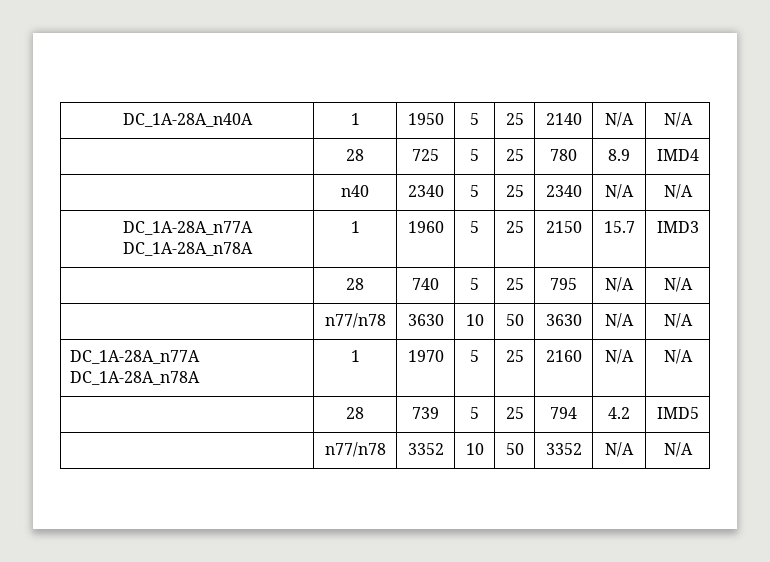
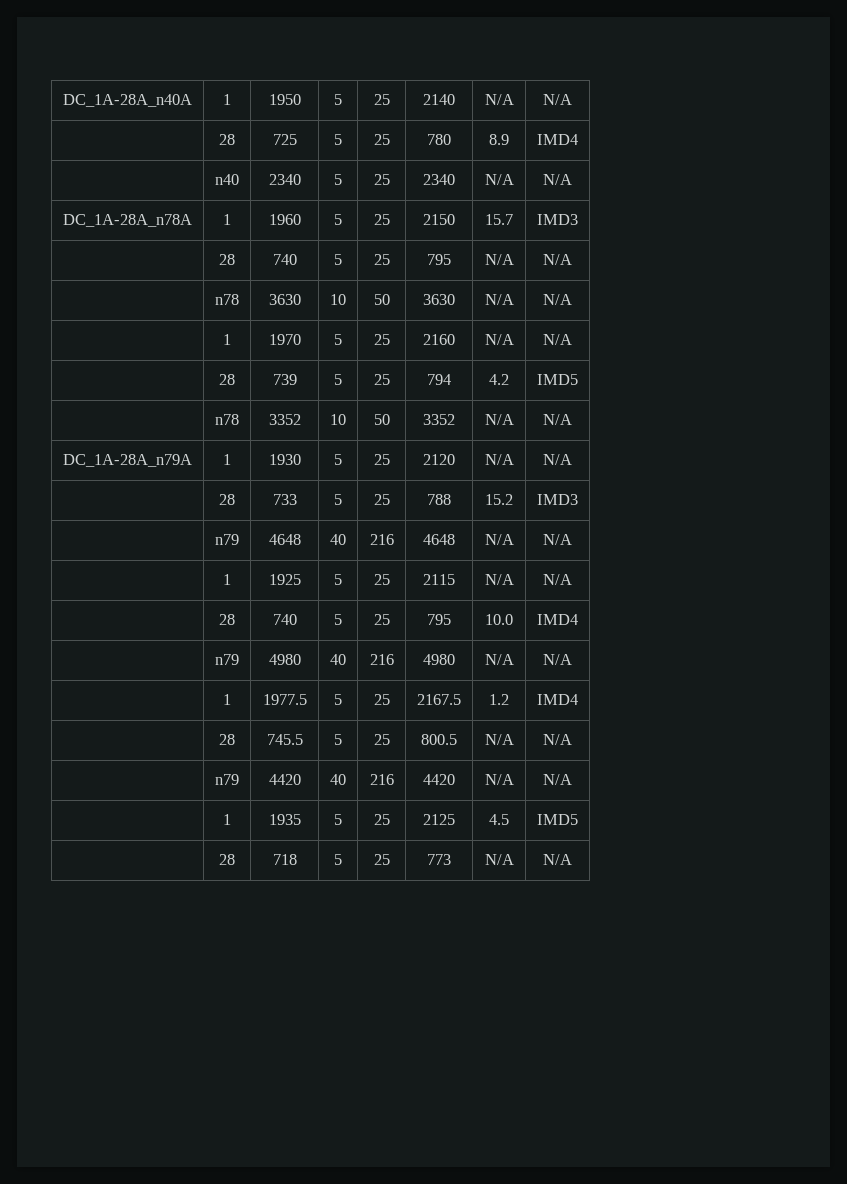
- DC_1A-28A_n77A DC_1A-28A_n78A | 1 | 1960 | 5 | 25 | 2150 | 15.7 | IMD3
+ DC_1A-28A_n78A | 1 | 1960 | 5 | 25 | 2150 | 15.7 | IMD3
- | n77/n78 | 3630 | 10 | 50 | 3630 | N/A | N/A
+ | n78 | 3630 | 10 | 50 | 3630 | N/A | N/A
- DC_1A-28A_n77A DC_1A-28A_n78A | 1 | 1970 | 5 | 25 | 2160 | N/A | N/A
+ | 1 | 1970 | 5 | 25 | 2160 | N/A | N/A
- | n77/n78 | 3352 | 10 | 50 | 3352 | N/A | N/A
+ | n78 | 3352 | 10 | 50 | 3352 | N/A | N/A
+ DC_1A-28A_n79A | 1 | 1930 | 5 | 25 | 2120 | N/A | N/A
+ | 28 | 733 | 5 | 25 | 788 | 15.2 | IMD3
+ | n79 | 4648 | 40 | 216 | 4648 | N/A | N/A
+ | 1 | 1925 | 5 | 25 | 2115 | N/A | N/A
+ | 28 | 740 | 5 | 25 | 795 | 10.0 | IMD4
+ | n79 | 4980 | 40 | 216 | 4980 | N/A | N/A
+ | 1 | 1977.5 | 5 | 25 | 2167.5 | 1.2 | IMD4
+ | 28 | 745.5 | 5 | 25 | 800.5 | N/A | N/A
+ | n79 | 4420 | 40 | 216 | 4420 | N/A | N/A
+ | 1 | 1935 | 5 | 25 | 2125 | 4.5 | IMD5
+ | 28 | 718 | 5 | 25 | 773 | N/A | N/A

